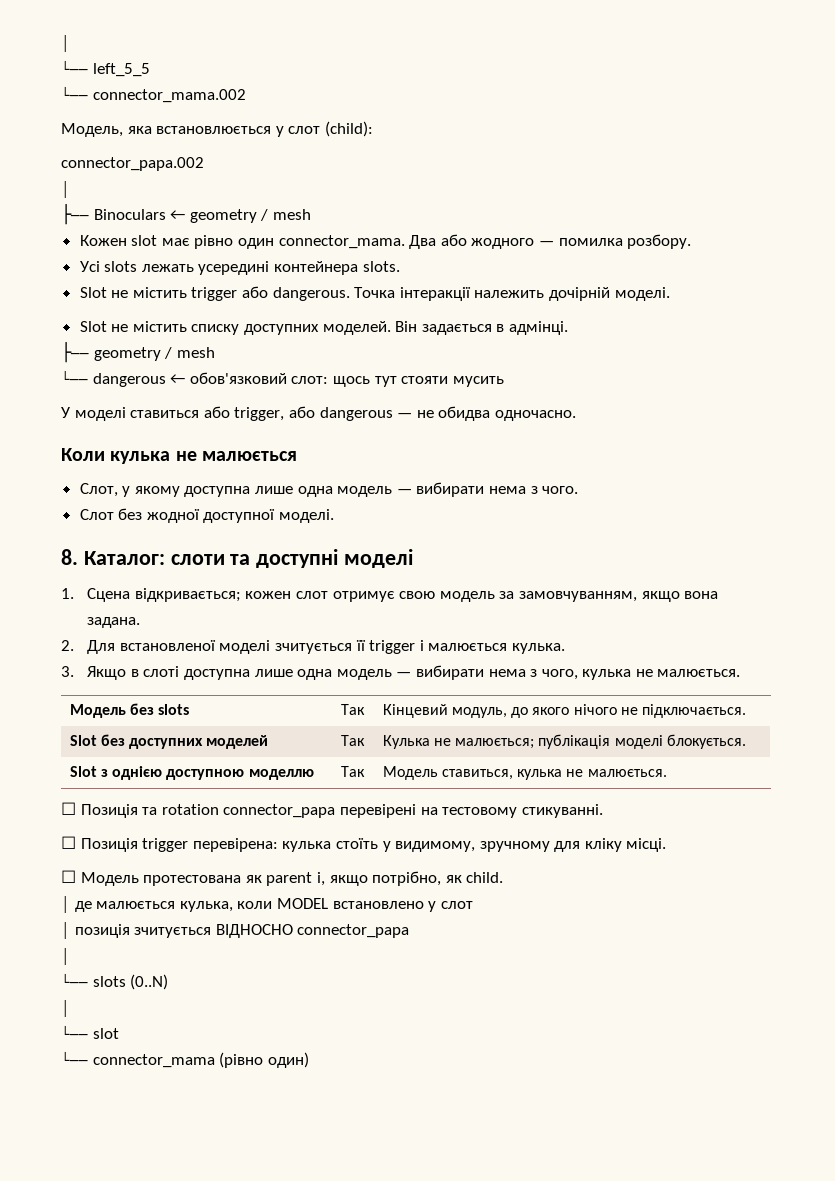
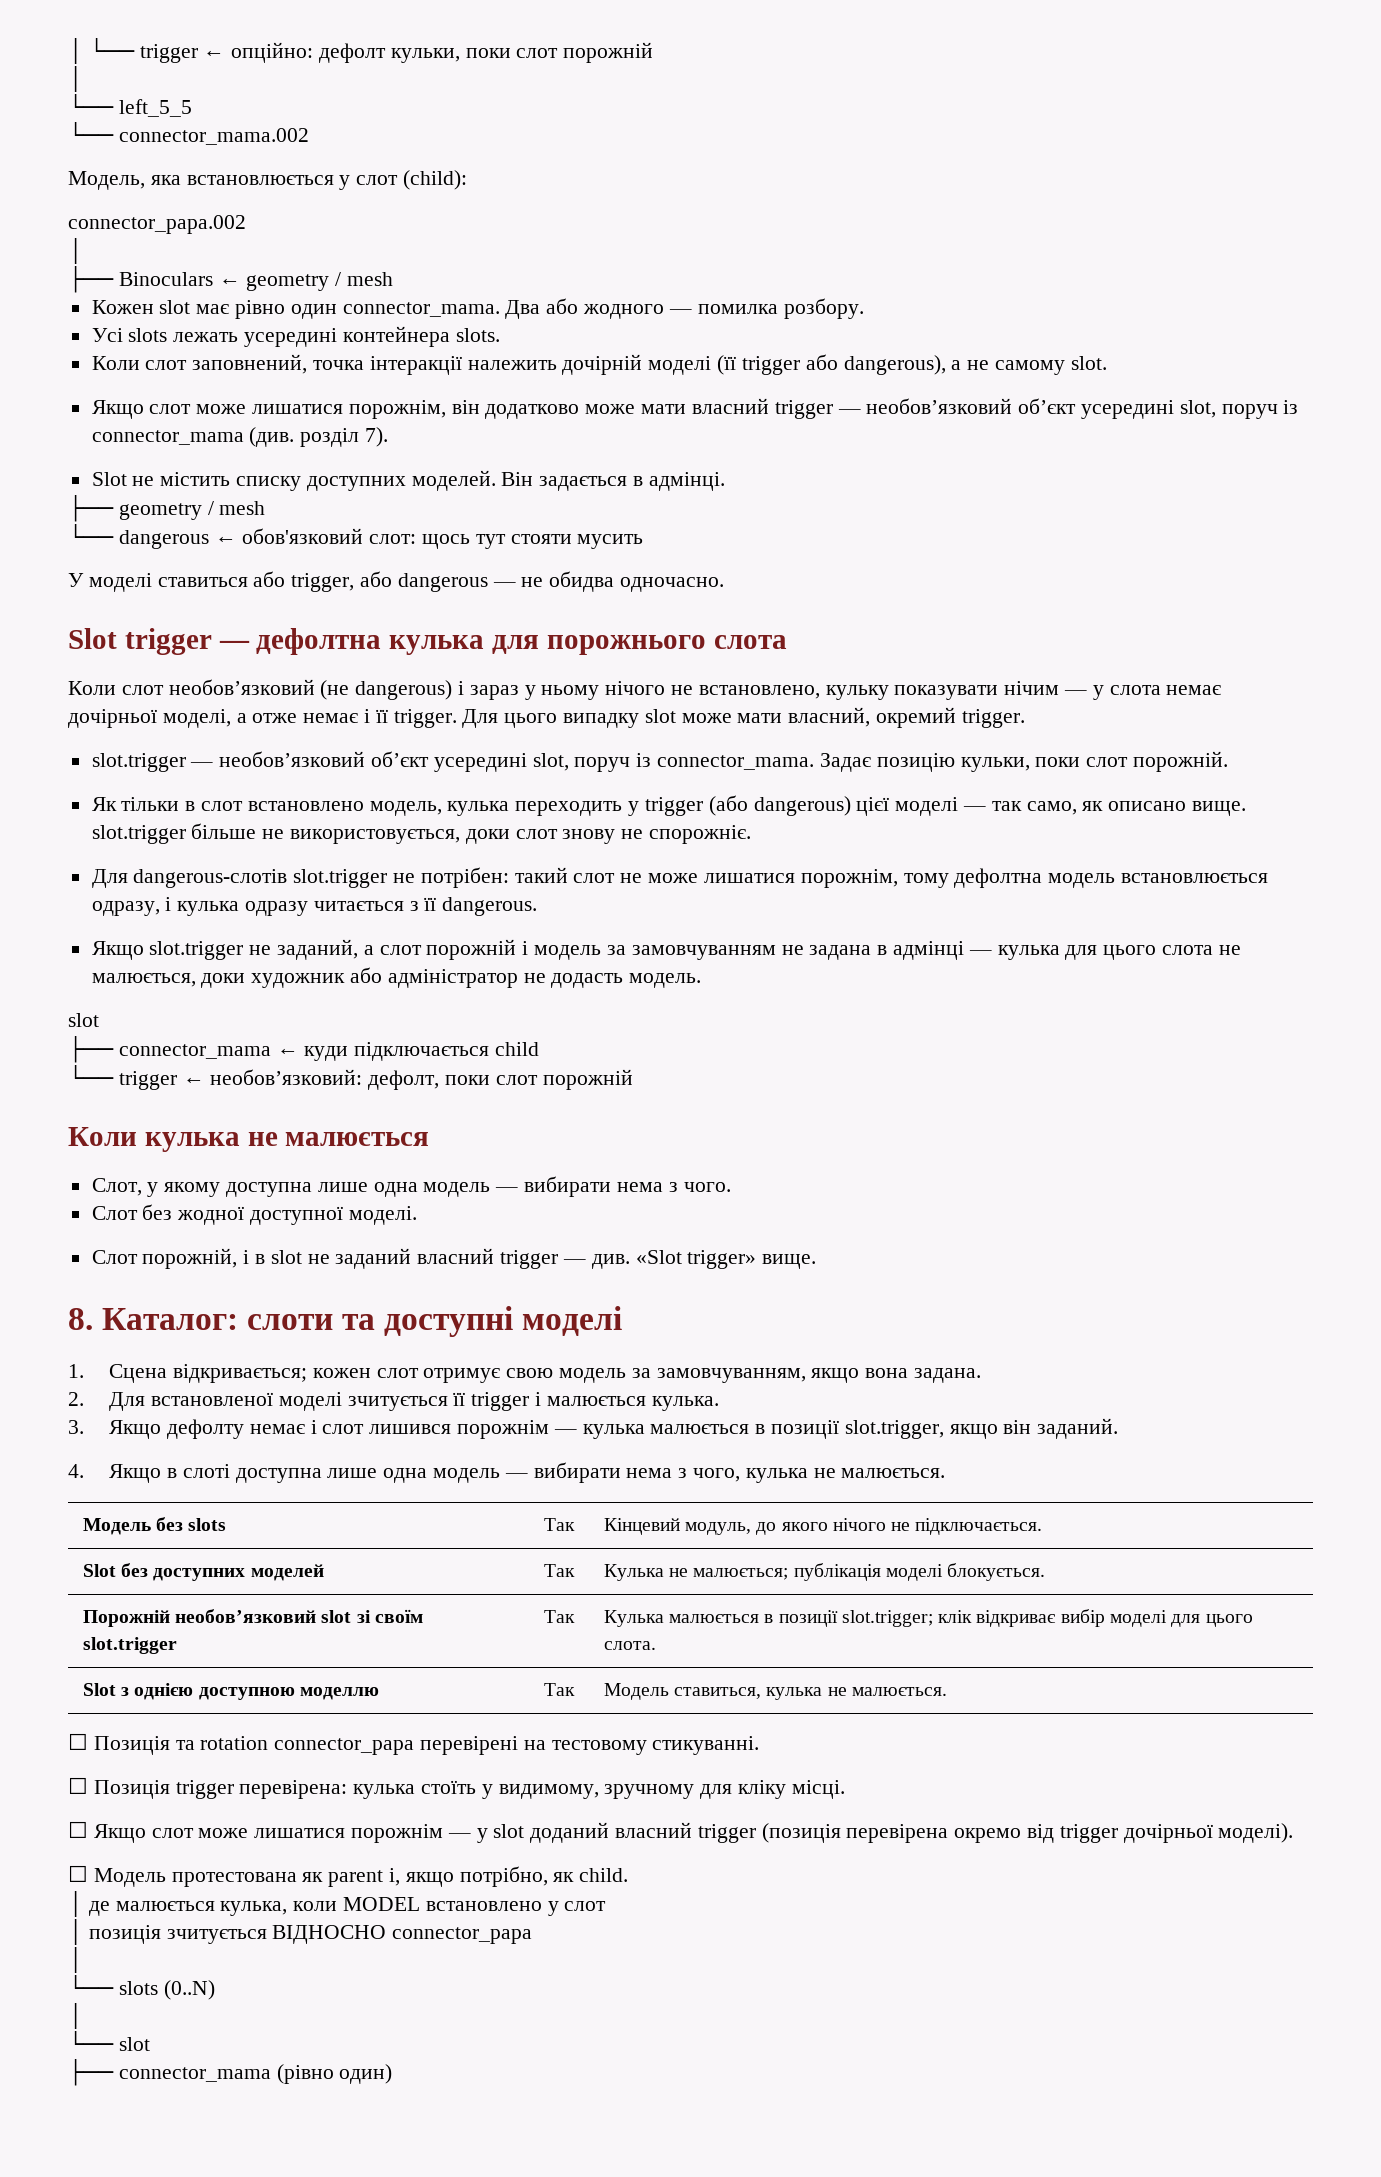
+ │ └── trigger ← опційно: дефолт кульки, поки слот порожній
- Slot не містить trigger або dangerous. Точка інтеракції належить дочірній моделі.
+ Коли слот заповнений, точка інтеракції належить дочірній моделі (її trigger або dangerous), а не самому slot.
+ Якщо слот може лишатися порожнім, він додатково може мати власний trigger — необов’язковий об’єкт усередині slot, поруч із connector_mama (див. розділ 7).
+ Slot trigger — дефолтна кулька для порожнього слота
+ Коли слот необов’язковий (не dangerous) і зараз у ньому нічого не встановлено, кульку показувати нічим — у слота немає дочірньої моделі, а отже немає і її trigger. Для цього випадку slot може мати власний, окремий trigger.
+ slot.trigger — необов’язковий об’єкт усередині slot, поруч із connector_mama. Задає позицію кульки, поки слот порожній.
+ Як тільки в слот встановлено модель, кулька переходить у trigger (або dangerous) цієї моделі — так само, як описано вище. slot.trigger більше не використовується, доки слот знову не спорожніє.
+ Для dangerous-слотів slot.trigger не потрібен: такий слот не може лишатися порожнім, тому дефолтна модель встановлюється одразу, і кулька одразу читається з її dangerous.
+ Якщо slot.trigger не заданий, а слот порожній і модель за замовчуванням не задана в адмінці — кулька для цього слота не малюється, доки художник або адміністратор не додасть модель.
+ slot
+ ├── connector_mama ← куди підключається child
+ └── trigger ← необов’язковий: дефолт, поки слот порожній
+ Слот порожній, і в slot не заданий власний trigger — див. «Slot trigger» вище.
- 3. Якщо в слоті доступна лише одна модель — вибирати нема з чого, кулька не малюється.
+ 3. Якщо дефолту немає і слот лишився порожнім — кулька малюється в позиції slot.trigger, якщо він заданий.
+ 4. Якщо в слоті доступна лише одна модель — вибирати нема з чого, кулька не малюється.
+ Порожній необов’язковий slot зі своїм slot.trigger | Так | Кулька малюється в позиції slot.trigger; клік відкриває вибір моделі для цього слота.
+ ☐ Якщо слот може лишатися порожнім — у slot доданий власний trigger (позиція перевірена окремо від trigger дочірньої моделі).
- └── connector_mama (рівно один)
+ ├── connector_mama (рівно один)

